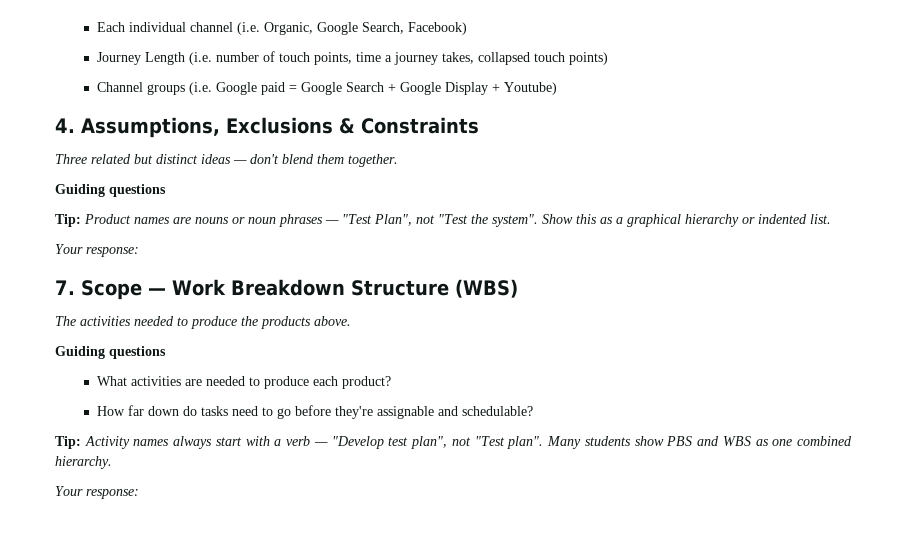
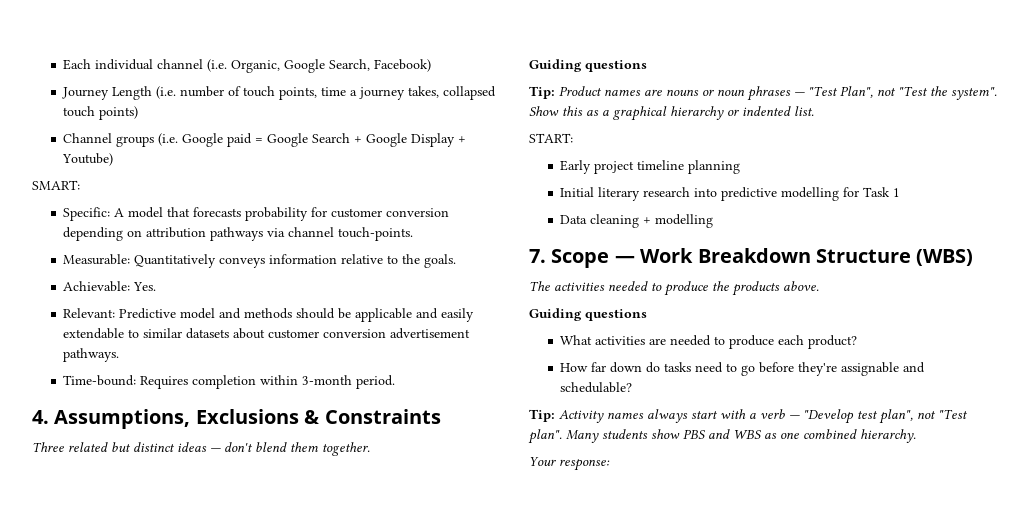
+ SMART:
+ Specific: A model that forecasts probability for customer conversion depending on attribution pathways via channel touch-points.
+ Measurable: Quantitatively conveys information relative to the goals.
+ Achievable: Yes.
+ Relevant: Predictive model and methods should be applicable and easily extendable to similar datasets about customer conversion advertisement pathways.
+ Time-bound: Requires completion within 3-month period.
  Show this as a graphical hierarchy or indented list.
- Your response:
+ START:
+ Early project timeline planning
+ Initial literary research into predictive modelling for Task 1
+ Data cleaning + modelling

